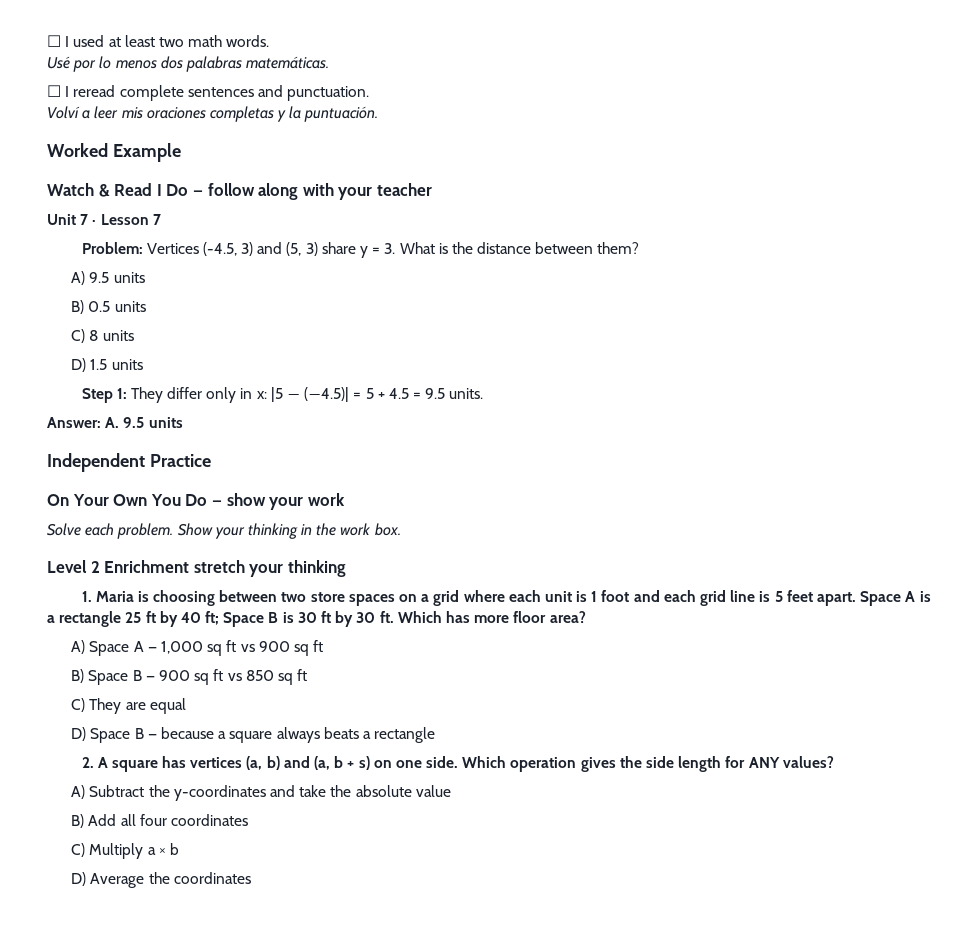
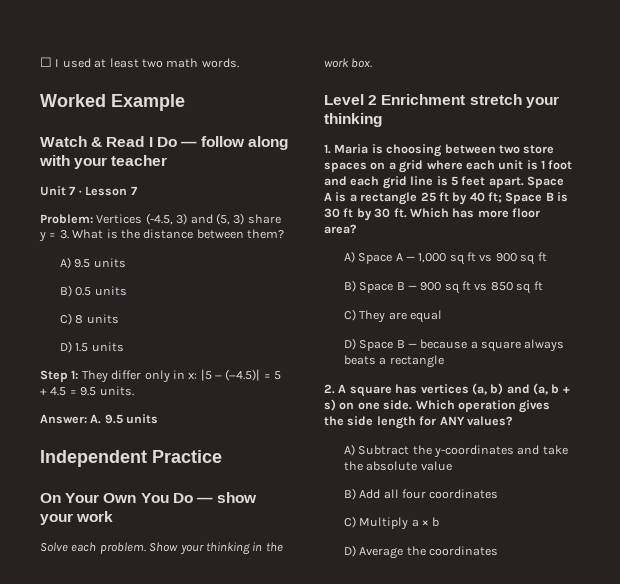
- Usé por lo menos dos palabras matemáticas.
- ☐ I reread complete sentences and punctuation.
- Volví a leer mis oraciones completas y la puntuación.

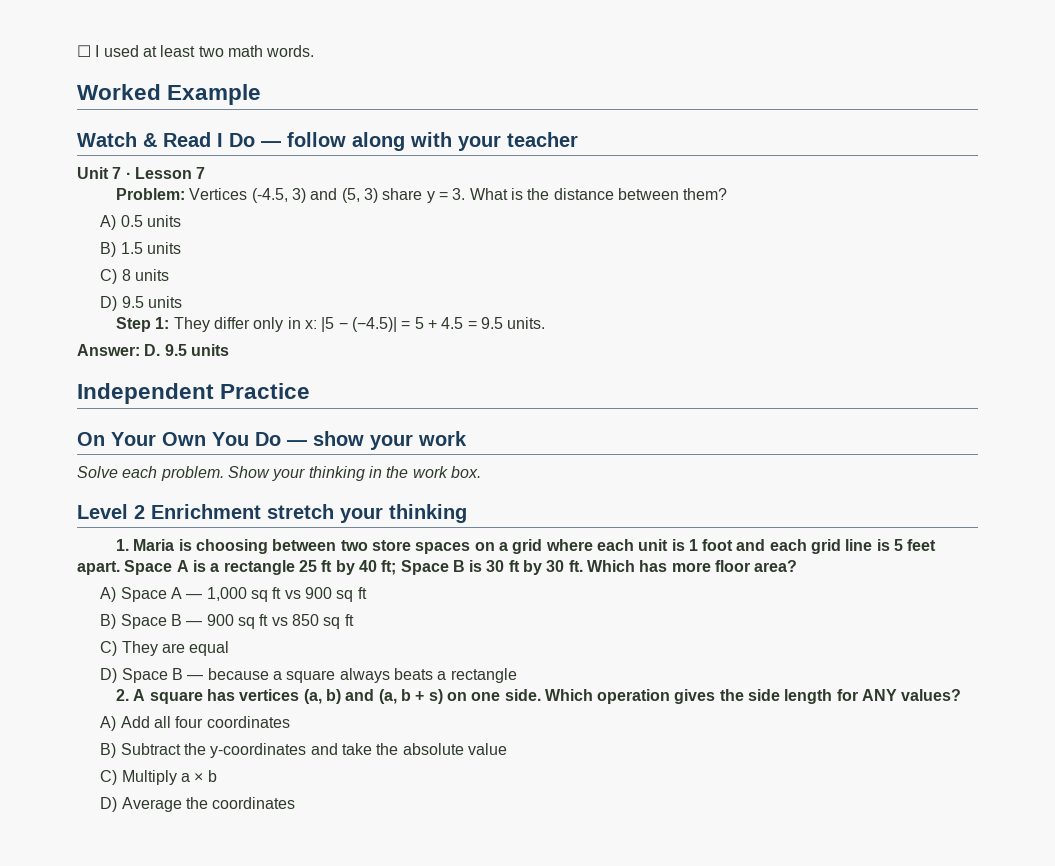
- A) 9.5 units
+ A) 0.5 units
- B) 0.5 units
+ B) 1.5 units
- D) 1.5 units
+ D) 9.5 units
- Answer: A. 9.5 units
+ Answer: D. 9.5 units
- A) Subtract the y-coordinates and take the absolute value
+ A) Add all four coordinates
+ B) Subtract the y-coordinates and take the absolute value
- B) Add all four coordinates

